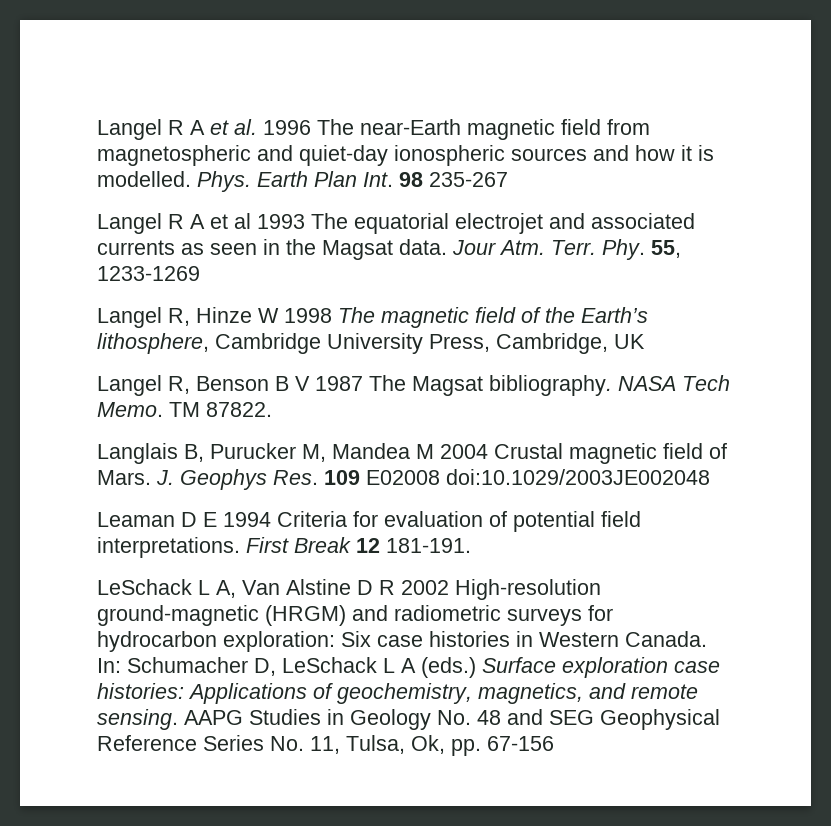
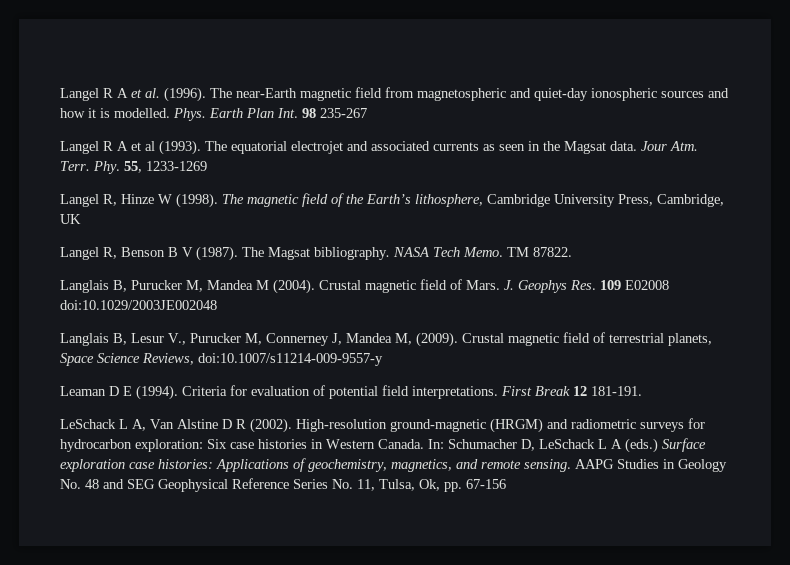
- Langel R A et al. 1996 The near-Earth magnetic field from magnetospheric and quiet-day ionospheric sources and how it is modelled.
+ Langel R A et al. (1996). The near-Earth magnetic field from magnetospheric and quiet-day ionospheric sources and how it is modelled.
- Langel R A et al 1993 The equatorial electrojet and associated currents as seen in the Magsat data.
+ Langel R A et al (1993). The equatorial electrojet and associated currents as seen in the Magsat data.
- Langel R, Hinze W 1998 The magnetic field of the Earth’s lithosphere, Cambridge University Press, Cambridge, UK
+ Langel R, Hinze W (1998). The magnetic field of the Earth’s lithosphere, Cambridge University Press, Cambridge, UK
- Langel R, Benson B V 1987 The Magsat bibliography.
+ Langel R, Benson B V (1987). The Magsat bibliography.
- Langlais B, Purucker M, Mandea M 2004 Crustal magnetic field of Mars.
+ Langlais B, Purucker M, Mandea M (2004). Crustal magnetic field of Mars.
+ Langlais B, Lesur V., Purucker M, Connerney J, Mandea M, (2009). Crustal magnetic field of terrestrial planets, Space Science Reviews, doi:10.1007/s11214-009-9557-y
- Leaman D E 1994 Criteria for evaluation of potential field interpretations.
+ Leaman D E (1994). Criteria for evaluation of potential field interpretations.
- LeSchack L A, Van Alstine D R 2002 High-resolution ground-magnetic (HRGM) and radiometric surveys for hydrocarbon exploration: Six case histories in Western Canada.
+ LeSchack L A, Van Alstine D R (2002). High-resolution ground-magnetic (HRGM) and radiometric surveys for hydrocarbon exploration: Six case histories in Western Canada.

